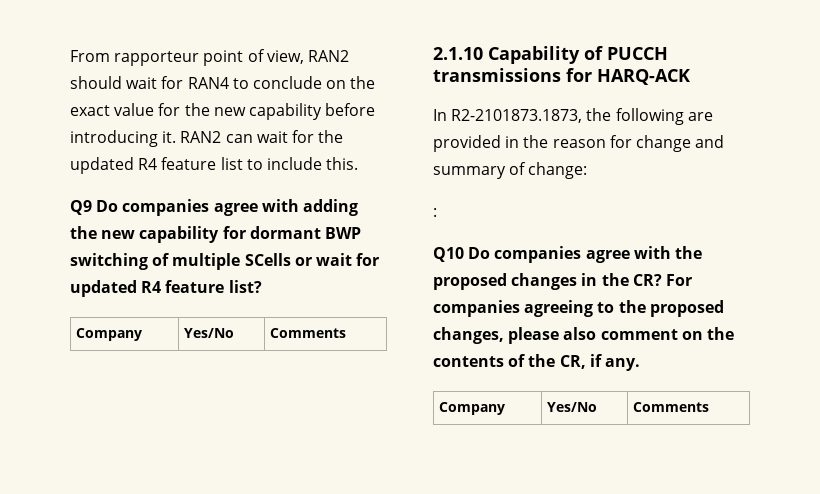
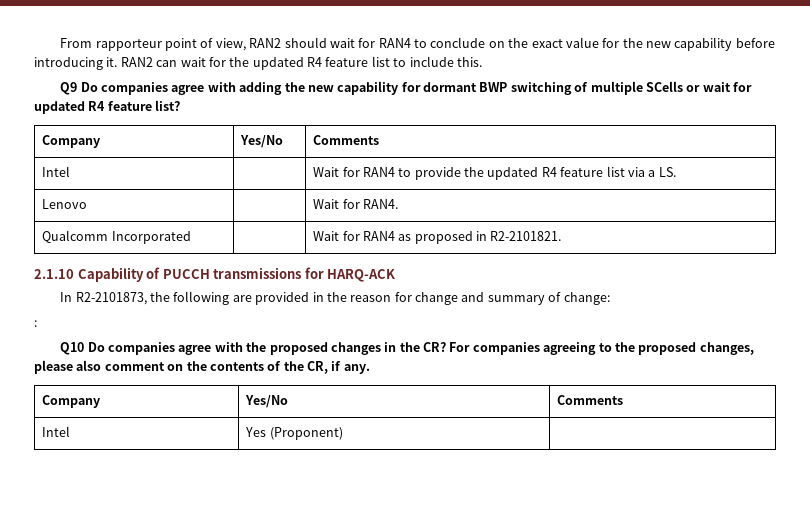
+ Intel | | Wait for RAN4 to provide the updated R4 feature list via a LS.
+ Lenovo | | Wait for RAN4.
+ Qualcomm Incorporated | | Wait for RAN4 as proposed in R2-2101821.
- In R2-2101873.1873, the following are provided in the reason for change and summary of change:
+ In R2-2101873, the following are provided in the reason for change and summary of change:
+ Intel | Yes (Proponent) |

